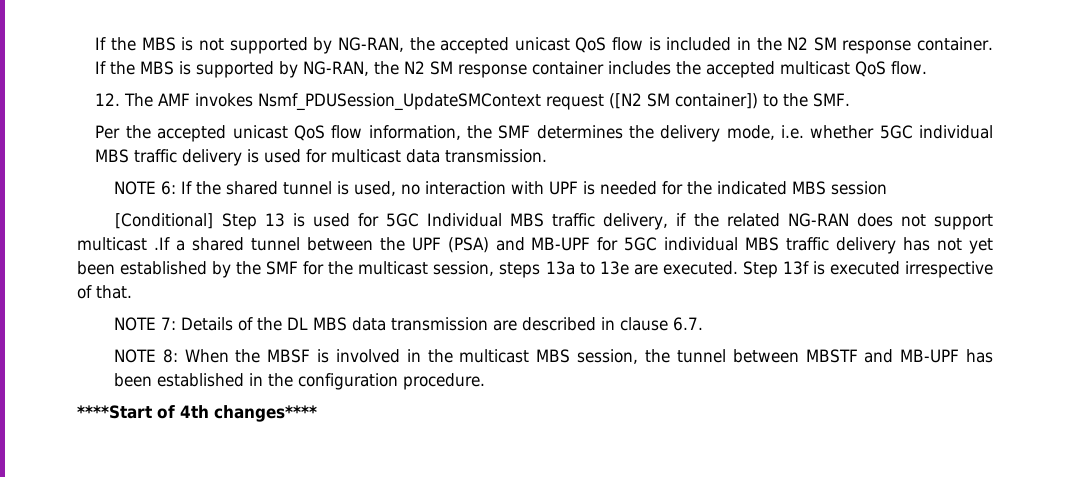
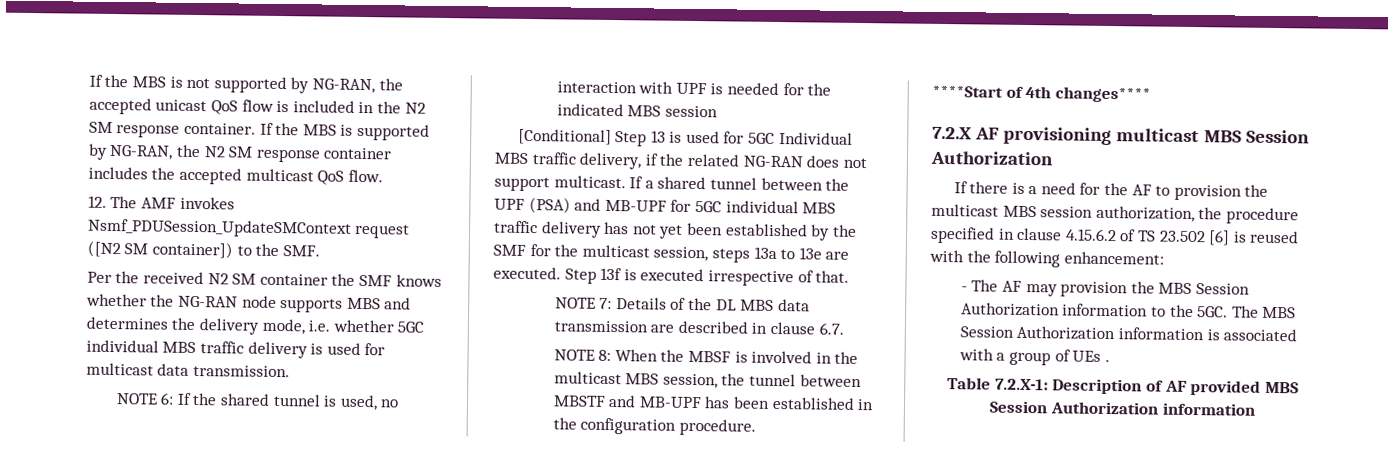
- Per the accepted unicast QoS flow information, the SMF determines the delivery mode, i.e. whether 5GC individual MBS traffic delivery is used for multicast data transmission.
+ Per the received N2 SM container the SMF knows whether the NG-RAN node supports MBS and determines the delivery mode, i.e. whether 5GC individual MBS traffic delivery is used for multicast data transmission.
- [Conditional] Step 13 is used for 5GC Individual MBS traffic delivery, if the related NG-RAN does not support multicast .If a shared tunnel between the UPF (PSA) and MB-UPF for 5GC individual MBS traffic delivery has not yet been established by the SMF for the multicast session, steps 13a to 13e are executed.
+ [Conditional] Step 13 is used for 5GC Individual MBS traffic delivery, if the related NG-RAN does not support multicast. If a shared tunnel between the UPF (PSA) and MB-UPF for 5GC individual MBS traffic delivery has not yet been established by the SMF for the multicast session, steps 13a to 13e are executed.
+ 7.2.X AF provisioning multicast MBS Session Authorization
+ If there is a need for the AF to provision the multicast MBS session authorization, the procedure specified in clause 4.15.6.2 of TS 23.502 [6] is reused with the following enhancement:
+ - The AF may provision the MBS Session Authorization information to the 5GC. The MBS Session Authorization information is associated with a group of UEs .
+ Table 7.2.X-1: Description of AF provided MBS Session Authorization information

